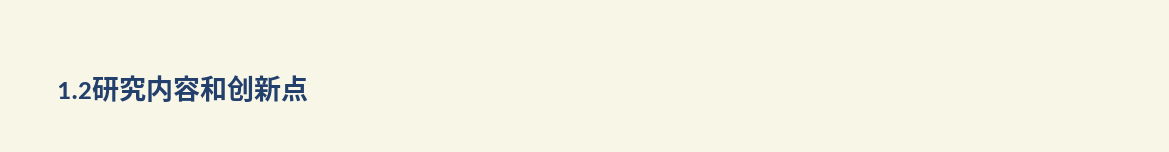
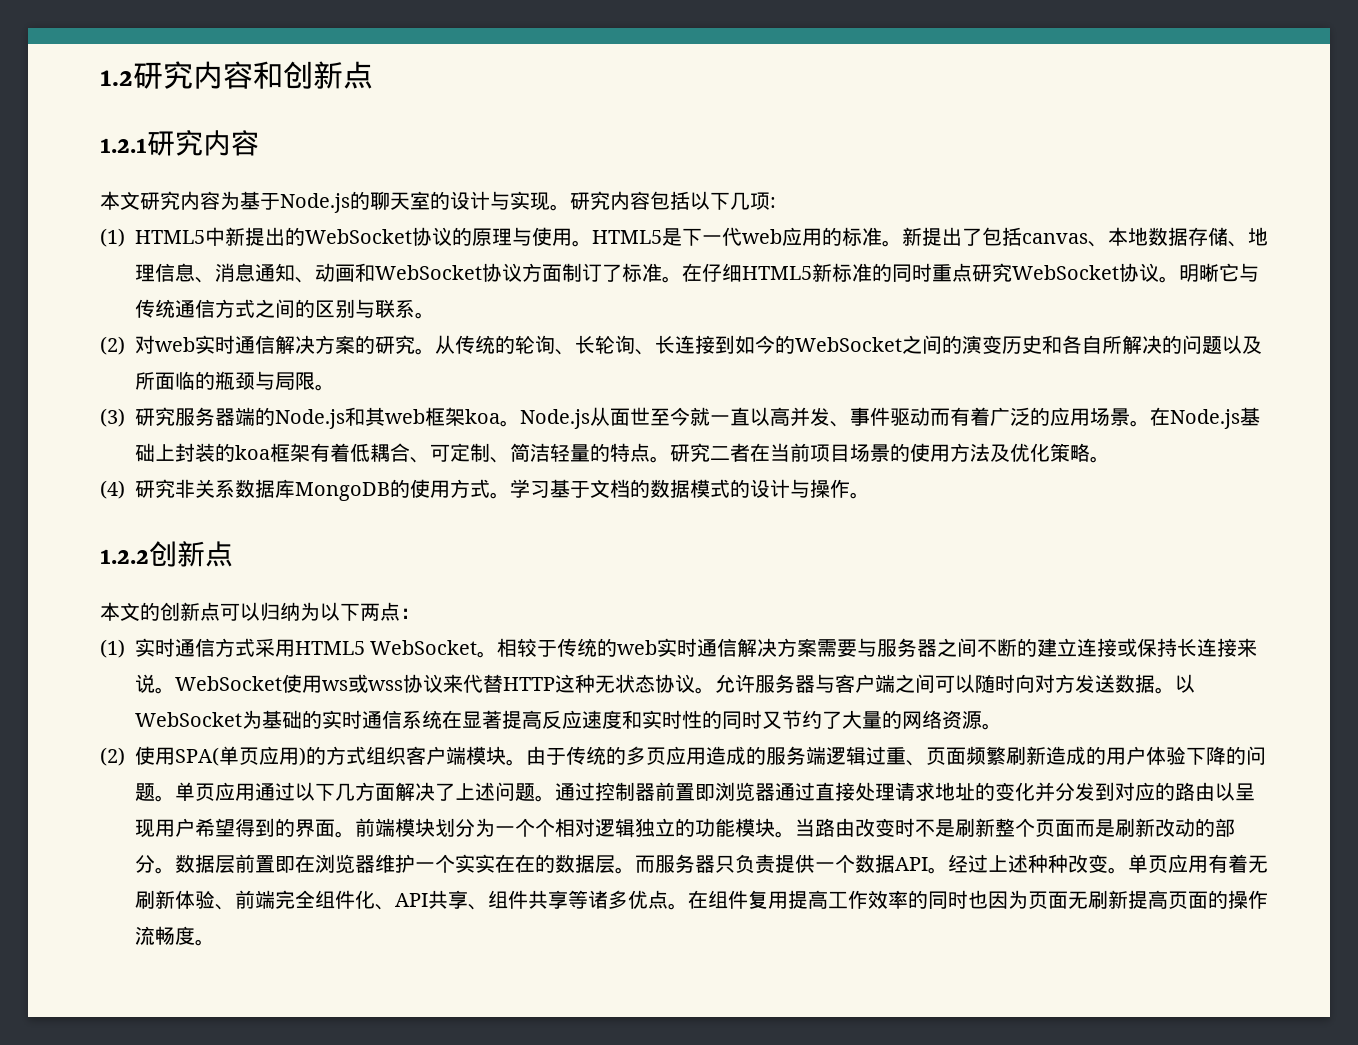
+ 1.2.1研究内容
+ 本文研究内容为基于Node.js的聊天室的设计与实现。研究内容包括以下几项:
+ (1) HTML5中新提出的WebSocket协议的原理与使用。HTML5是下一代web应用的标准。新提出了包括canvas、本地数据存储、地理信息、消息通知、动画和WebSocket协议方面制订了标准。在仔细HTML5新标准的同时重点研究WebSocket协议。明晰它与传统通信方式之间的区别与联系。
+ (2)对web实时通信解决方案的研究。从传统的轮询、长轮询、长连接到如今的WebSocket之间的演变历史和各自所解决的问题以及所面临的瓶颈与局限。
+ (3)研究服务器端的Node.js和其web框架koa。Node.js从面世至今就一直以高并发、事件驱动而有着广泛的应用场景。在Node.js基础上封装的koa框架有着低耦合、可定制、简洁轻量的特点。研究二者在当前项目场景的使用方法及优化策略。
+ (4)研究非关系数据库MongoDB的使用方式。学习基于文档的数据模式的设计与操作。
+ 1.2.2创新点
+ 本文的创新点可以归纳为以下两点：
+ (1)实时通信方式采用HTML5 WebSocket。相较于传统的web实时通信解决方案需要与服务器之间不断的建立连接或保持长连接来说。WebSocket使用ws或wss协议来代替HTTP这种无状态协议。允许服务器与客户端之间可以随时向对方发送数据。以WebSocket为基础的实时通信系统在显著提高反应速度和实时性的同时又节约了大量的网络资源。
+ (2)使用SPA(单页应用)的方式组织客户端模块。由于传统的多页应用造成的服务端逻辑过重、页面频繁刷新造成的用户体验下降的问题。单页应用通过以下几方面解决了上述问题。通过控制器前置即浏览器通过直接处理请求地址的变化并分发到对应的路由以呈现用户希望得到的界面。前端模块划分为一个个相对逻辑独立的功能模块。当路由改变时不是刷新整个页面而是刷新改动的部分。数据层前置即在浏览器维护一个实实在在的数据层。而服务器只负责提供一个数据API。经过上述种种改变。单页应用有着无刷新体验、前端完全组件化、API共享、组件共享等诸多优点。在组件复用提高工作效率的同时也因为页面无刷新提高页面的操作流畅度。

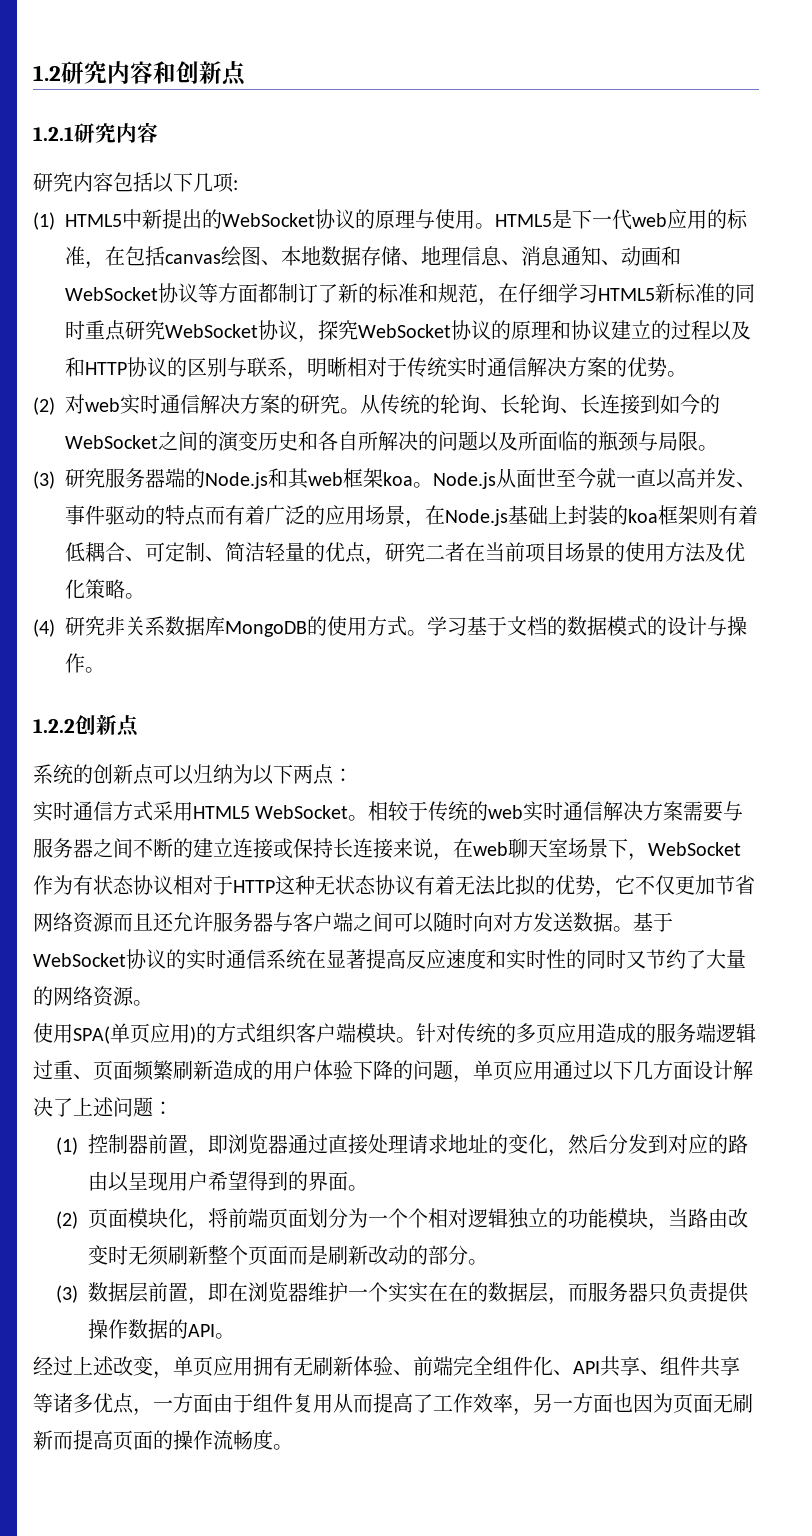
- 本文研究内容为基于Node.js的聊天室的设计与实现。
- HTML5是下一代web应用的标准。新提出了包括canvas、本地数据存储、地理信息、消息通知、动画和WebSocket协议方面制订了标准。在仔细HTML5新标准的同时重点研究WebSocket协议。明晰它与传统通信方式之间的区别与联系。
+ HTML5是下一代web应用的标准，在包括canvas绘图、本地数据存储、地理信息、消息通知、动画和WebSocket协议等方面都制订了新的标准和规范，在仔细学习HTML5新标准的同时重点研究WebSocket协议，探究WebSocket协议的原理和协议建立的过程以及和HTTP协议的区别与联系，明晰相对于传统实时通信解决方案的优势。
- Node.js从面世至今就一直以高并发、事件驱动而有着广泛的应用场景。在Node.js基础上封装的koa框架有着低耦合、可定制、简洁轻量的特点。研究二者在当前项目场景的使用方法及优化策略。
+ Node.js从面世至今就一直以高并发、事件驱动的特点而有着广泛的应用场景，在Node.js基础上封装的koa框架则有着低耦合、可定制、简洁轻量的优点，研究二者在当前项目场景的使用方法及优化策略。
- 本文的创新点可以归纳为以下两点：
+ 系统的创新点可以归纳为以下两点：
- (1)实时通信方式采用HTML5 WebSocket。
+ 实时通信方式采用HTML5 WebSocket。
- 相较于传统的web实时通信解决方案需要与服务器之间不断的建立连接或保持长连接来说。WebSocket使用ws或wss协议来代替HTTP这种无状态协议。允许服务器与客户端之间可以随时向对方发送数据。
+ 相较于传统的web实时通信解决方案需要与服务器之间不断的建立连接或保持长连接来说，在web聊天室场景下，WebSocket作为有状态协议相对于HTTP这种无状态协议有着无法比拟的优势，它不仅更加节省网络资源而且还允许服务器与客户端之间可以随时向对方发送数据。
- 以WebSocket为基础的实时通信系统在显著提高反应速度和实时性的同时又节约了大量的网络资源。
+ 基于WebSocket协议的实时通信系统在显著提高反应速度和实时性的同时又节约了大量的网络资源。
- (2)使用SPA(单页应用)的方式组织客户端模块。
+ 使用SPA(单页应用)的方式组织客户端模块。
- 由于传统的多页应用造成的服务端逻辑过重、页面频繁刷新造成的用户体验下降的问题。单页应用通过以下几方面解决了上述问题。通过控制器前置即浏览器通过直接处理请求地址的变化并分发到对应的路由以呈现用户希望得到的界面。前端模块划分为一个个相对逻辑独立的功能模块。当路由改变时不是刷新整个页面而是刷新改动的部分。数据层前置即在浏览器维护一个实实在在的数据层。而服务器只负责提供一个数据API。经过上述种种改变。单页应用有着无刷新体验、前端完全组件化、API共享、组件共享等诸多优点。在组件复用提高工作效率的同时也因为页面无刷新提高页面的操作流畅度。
+ 针对传统的多页应用造成的服务端逻辑过重、页面频繁刷新造成的用户体验下降的问题，单页应用通过以下几方面设计解决了上述问题：
+ (1)控制器前置，即浏览器通过直接处理请求地址的变化，然后分发到对应的路由以呈现用户希望得到的界面。
+ (2)页面模块化，将前端页面划分为一个个相对逻辑独立的功能模块，当路由改变时无须刷新整个页面而是刷新改动的部分。
+ (3)数据层前置，即在浏览器维护一个实实在在的数据层，而服务器只负责提供操作数据的API。
+ 经过上述改变，单页应用拥有无刷新体验、前端完全组件化、API共享、组件共享等诸多优点，一方面由于组件复用从而提高了工作效率，另一方面也因为页面无刷新而提高页面的操作流畅度。

